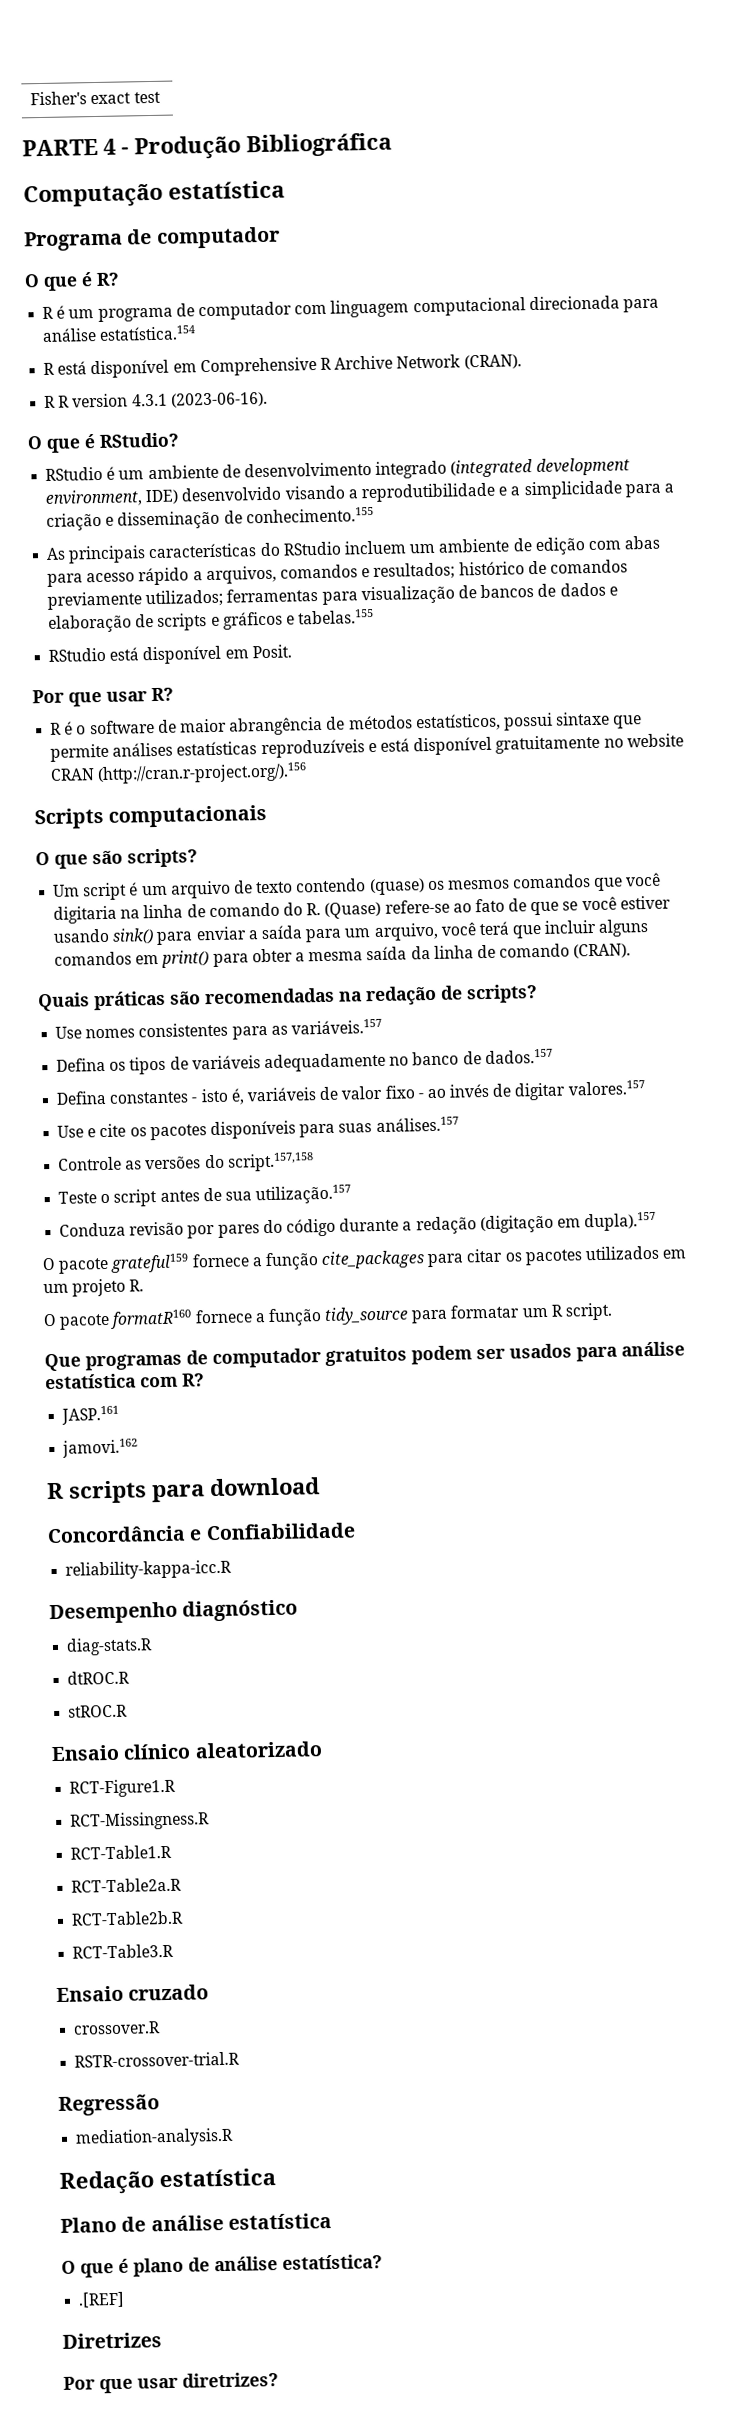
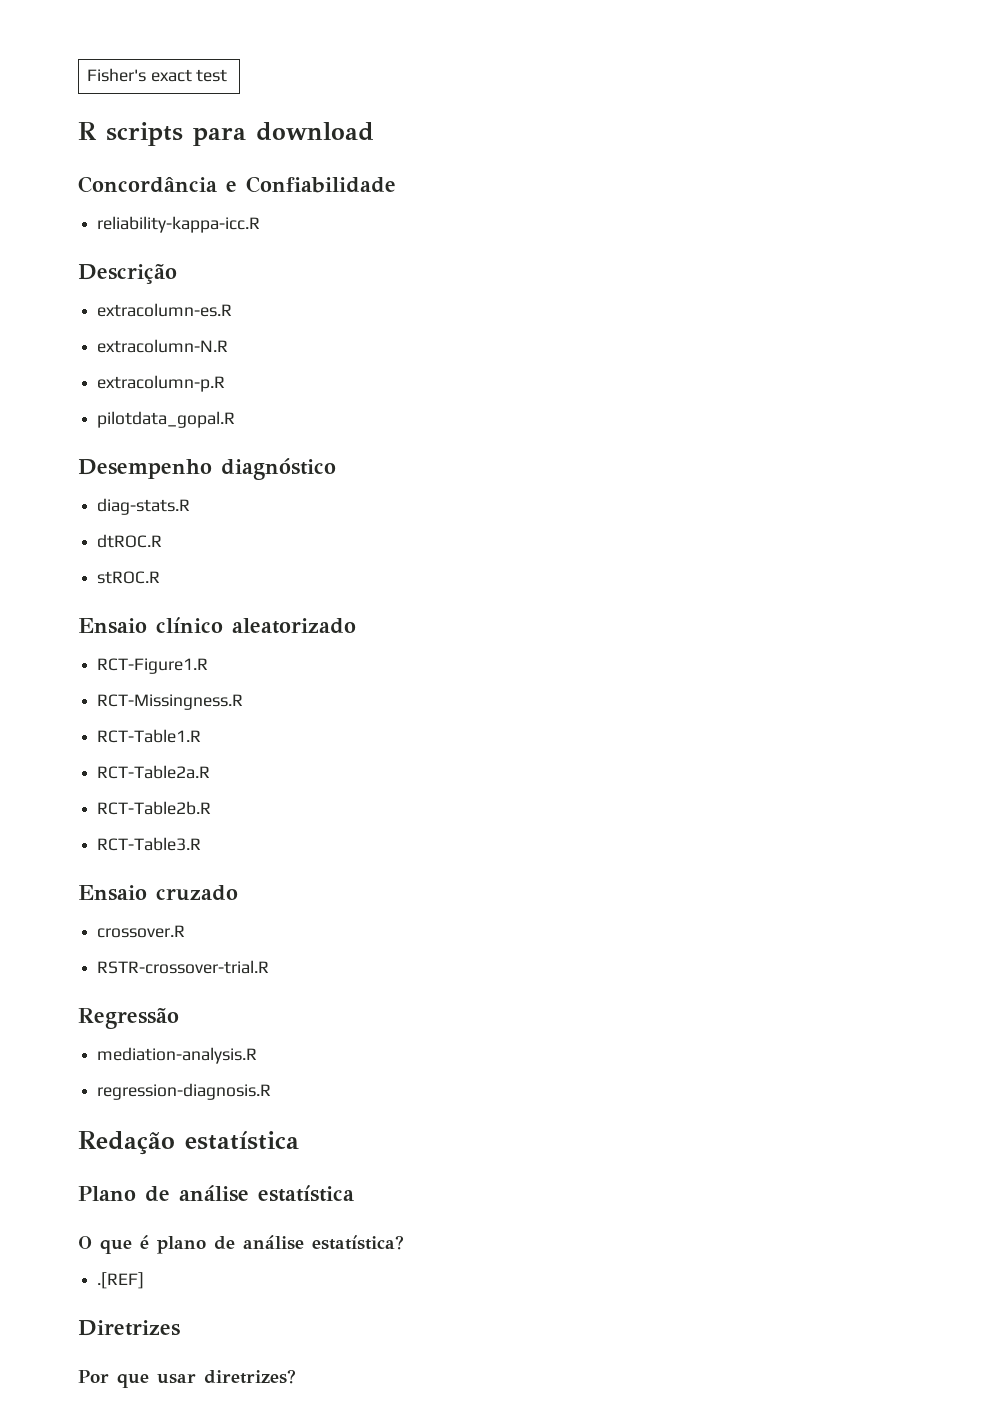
- PARTE 4 - Produção Bibliográfica
- Computação estatística
- Programa de computador
- O que é R?
- R é um programa de computador com linguagem computacional direcionada para análise estatística.154
- R está disponível em Comprehensive R Archive Network (CRAN).
- R R version 4.3.1 (2023-06-16).
- O que é RStudio?
- RStudio é um ambiente de desenvolvimento integrado (integrated development environment, IDE) desenvolvido visando a reprodutibilidade e a simplicidade para a criação e disseminação de conhecimento.155
- As principais características do RStudio incluem um ambiente de edição com abas para acesso rápido a arquivos, comandos e resultados; histórico de comandos previamente utilizados; ferramentas para visualização de bancos de dados e elaboração de scripts e gráficos e tabelas.155
- RStudio está disponível em Posit.
- Por que usar R?
- R é o software de maior abrangência de métodos estatísticos, possui sintaxe que permite análises estatísticas reproduzíveis e está disponível gratuitamente no website CRAN (http://cran.r-project.org/).156
- Scripts computacionais
- O que são scripts?
- Um script é um arquivo de texto contendo (quase) os mesmos comandos que você digitaria na linha de comando do R. (Quase) refere-se ao fato de que se você estiver usando sink() para enviar a saída para um arquivo, você terá que incluir alguns comandos em print() para obter a mesma saída da linha de comando (CRAN).
- Quais práticas são recomendadas na redação de scripts?
- Use nomes consistentes para as variáveis.157
- Defina os tipos de variáveis adequadamente no banco de dados.157
- Defina constantes - isto é, variáveis de valor fixo - ao invés de digitar valores.157
- Use e cite os pacotes disponíveis para suas análises.157
- Controle as versões do script.157,158
- Teste o script antes de sua utilização.157
- Conduza revisão por pares do código durante a redação (digitação em dupla).157
- O pacote grateful159 fornece a função cite_packages para citar os pacotes utilizados em um projeto R.
- O pacote formatR160 fornece a função tidy_source para formatar um R script.
- Que programas de computador gratuitos podem ser usados para análise estatística com R?
- JASP.161
- jamovi.162
+ Descrição
+ extracolumn-es.R
+ extracolumn-N.R
+ extracolumn-p.R
+ pilotdata_gopal.R
+ regression-diagnosis.R

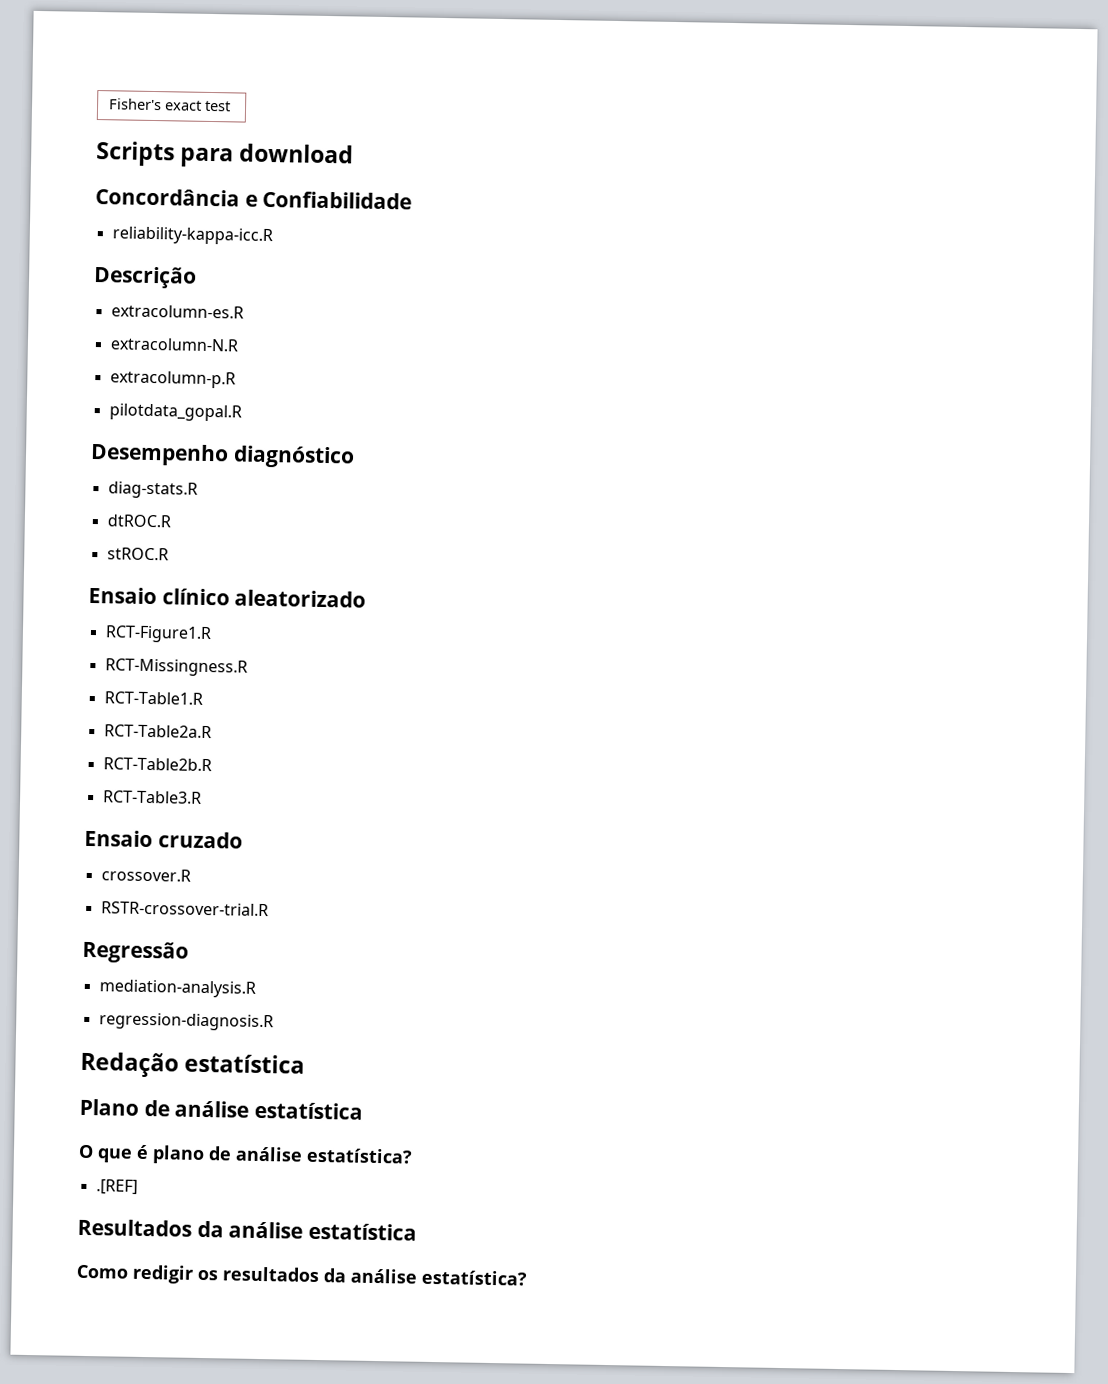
- R scripts para download
+ Scripts para download
- Diretrizes
- Por que usar diretrizes?
+ Resultados da análise estatística
+ Como redigir os resultados da análise estatística?

